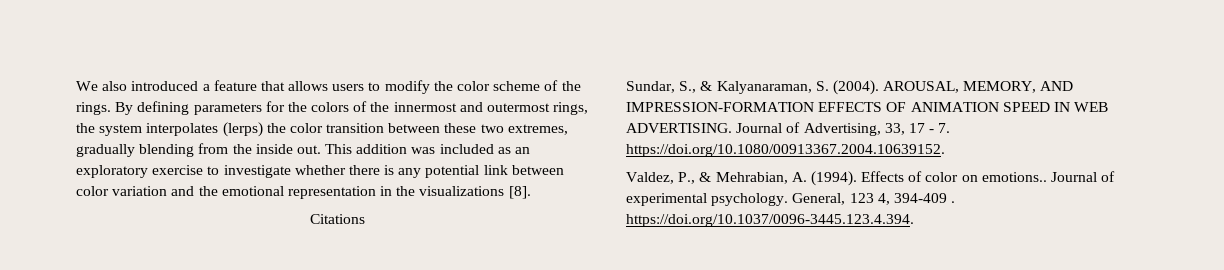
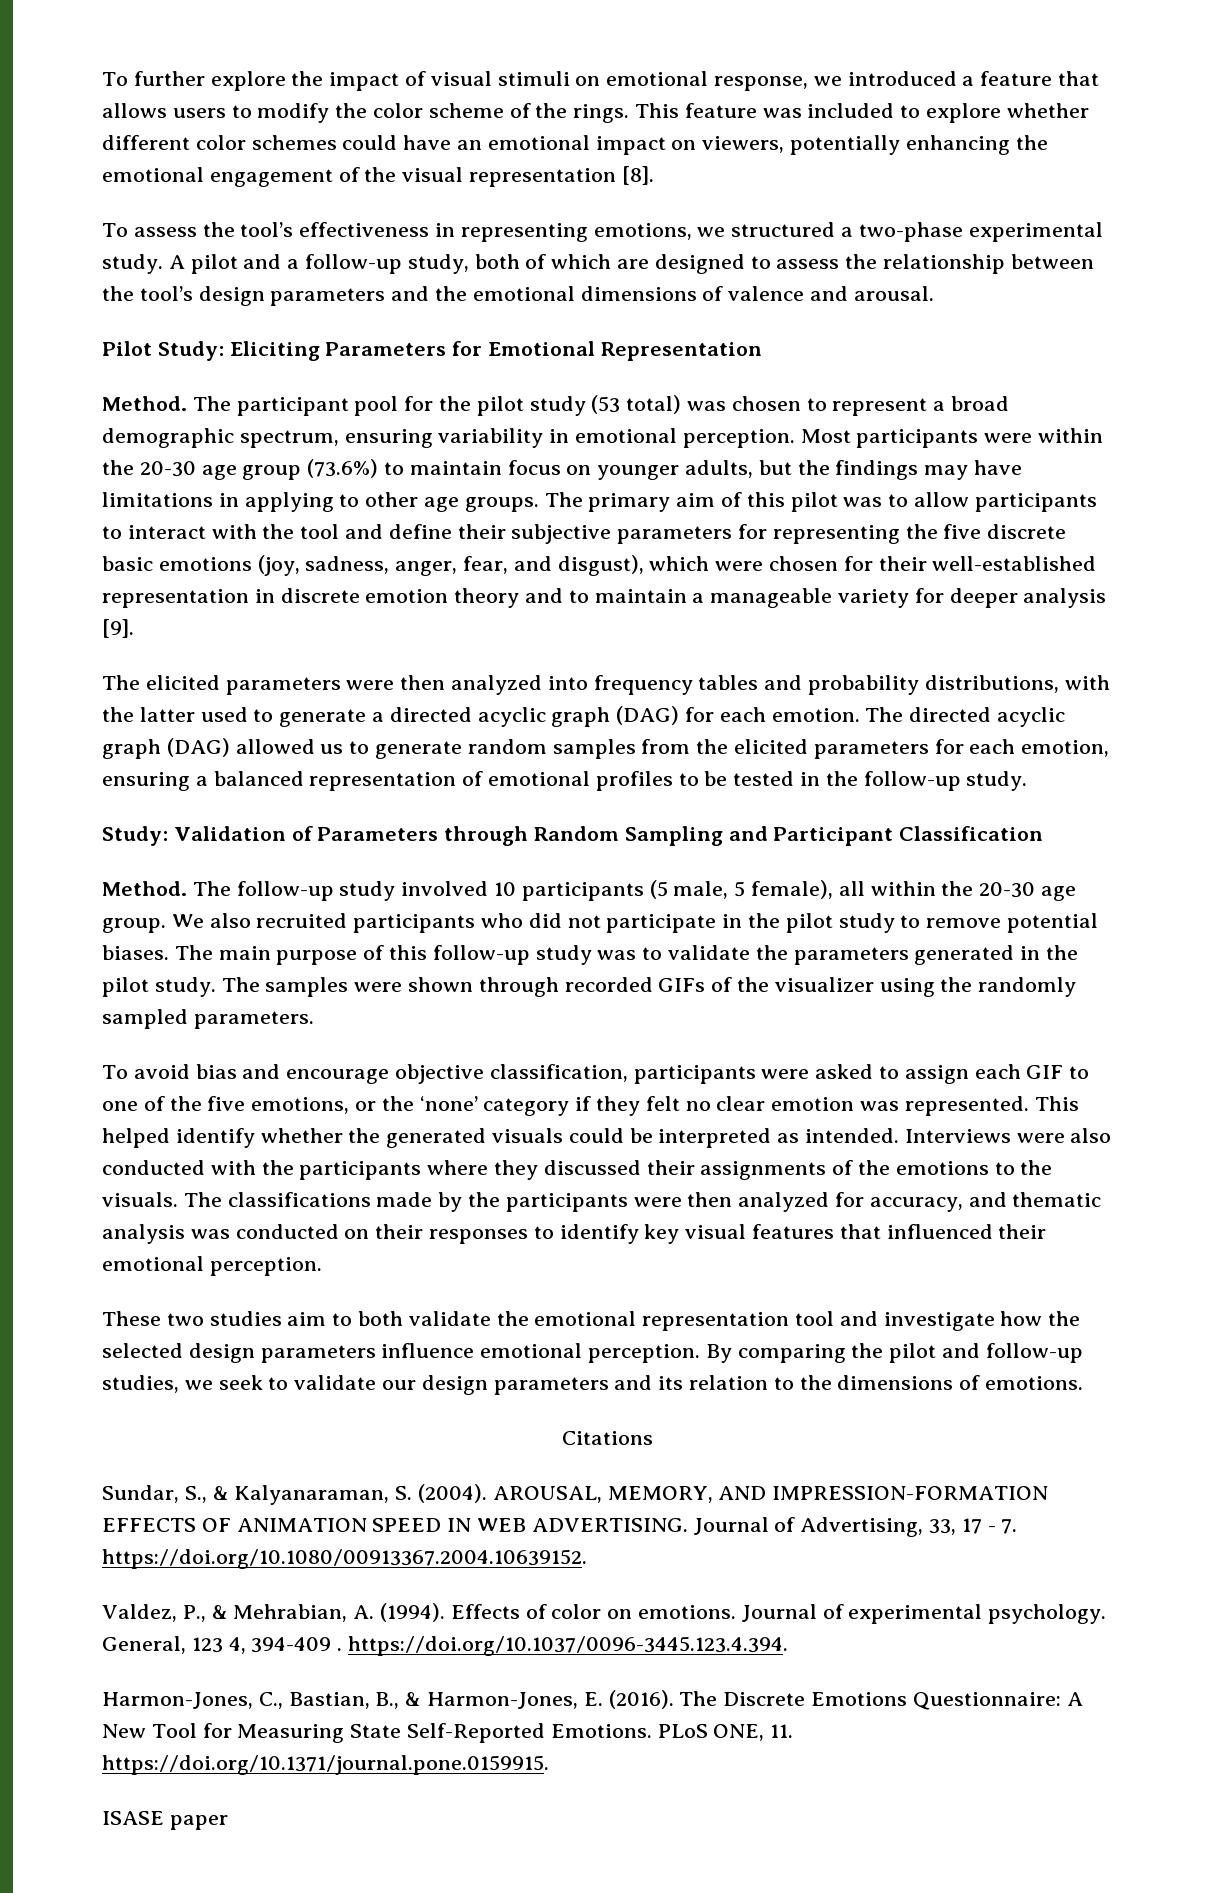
- We also introduced a feature that allows users to modify the color scheme of the rings.
+ To further explore the impact of visual stimuli on emotional response, we introduced a feature that allows users to modify the color scheme of the rings.
- By defining parameters for the colors of the innermost and outermost rings, the system interpolates (lerps) the color transition between these two extremes, gradually blending from the inside out. This addition was included as an exploratory exercise to investigate whether there is any potential link between color variation and the emotional representation in the visualizations [8].
+ This feature was included to explore whether different color schemes could have an emotional impact on viewers, potentially enhancing the emotional engagement of the visual representation [8].
+ To assess the tool’s effectiveness in representing emotions, we structured a two-phase experimental study. A pilot and a follow-up study, both of which are designed to assess the relationship between the tool’s design parameters and the emotional dimensions of valence and arousal.
+ Pilot Study: Eliciting Parameters for Emotional Representation
+ Method. The participant pool for the pilot study (53 total) was chosen to represent a broad demographic spectrum, ensuring variability in emotional perception. Most participants were within the 20-30 age group (73.6%) to maintain focus on younger adults, but the findings may have limitations in applying to other age groups. The primary aim of this pilot was to allow participants to interact with the tool and define their subjective parameters for representing the five discrete basic emotions (joy, sadness, anger, fear, and disgust), which were chosen for their well-established representation in discrete emotion theory and to maintain a manageable variety for deeper analysis [9].
+ The elicited parameters were then analyzed into frequency tables and probability distributions, with the latter used to generate a directed acyclic graph (DAG) for each emotion. The directed acyclic graph (DAG) allowed us to generate random samples from the elicited parameters for each emotion, ensuring a balanced representation of emotional profiles to be tested in the follow-up study.
+ Study: Validation of Parameters through Random Sampling and Participant Classification
+ Method. The follow-up study involved 10 participants (5 male, 5 female), all within the 20-30 age group. We also recruited participants who did not participate in the pilot study to remove potential biases. The main purpose of this follow-up study was to validate the parameters generated in the pilot study. The samples were shown through recorded GIFs of the visualizer using the randomly sampled parameters.
+ To avoid bias and encourage objective classification, participants were asked to assign each GIF to one of the five emotions, or the ‘none’ category if they felt no clear emotion was represented. This helped identify whether the generated visuals could be interpreted as intended. Interviews were also conducted with the participants where they discussed their assignments of the emotions to the visuals. The classifications made by the participants were then analyzed for accuracy, and thematic analysis was conducted on their responses to identify key visual features that influenced their emotional perception.
+ These two studies aim to both validate the emotional representation tool and investigate how the selected design parameters influence emotional perception. By comparing the pilot and follow-up studies, we seek to validate our design parameters and its relation to the dimensions of emotions.
- Effects of color on emotions..
+ Effects of color on emotions.
+ Harmon-Jones, C., Bastian, B., & Harmon-Jones, E. (2016). The Discrete Emotions Questionnaire: A New Tool for Measuring State Self-Reported Emotions. PLoS ONE, 11. https://doi.org/10.1371/journal.pone.0159915.
+ ISASE paper

